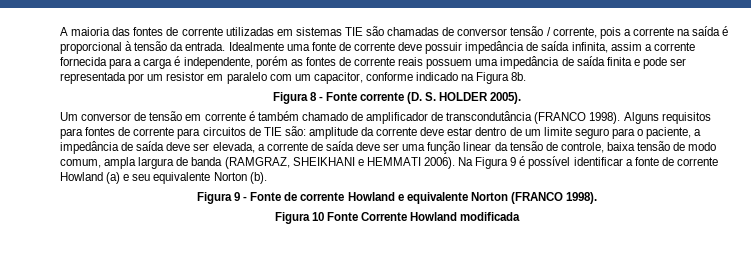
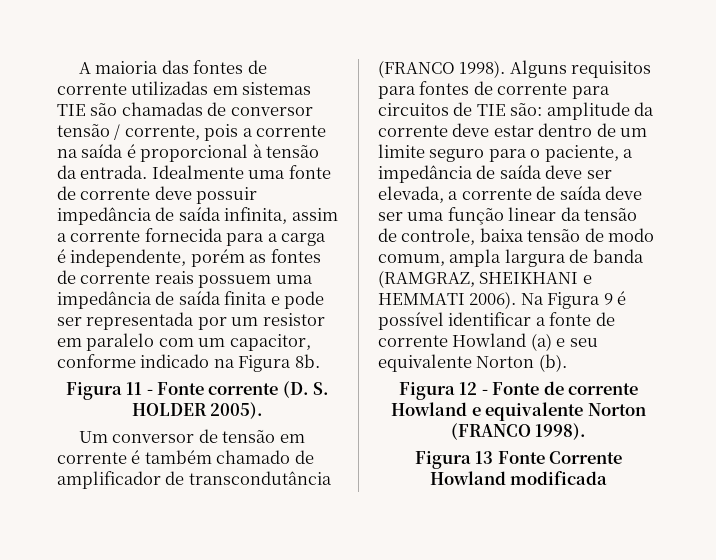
- Figura 8 - Fonte corrente (D. S. HOLDER 2005).
+ Figura 11 - Fonte corrente (D. S. HOLDER 2005).
- Figura 9 - Fonte de corrente Howland e equivalente Norton (FRANCO 1998).
+ Figura 12 - Fonte de corrente Howland e equivalente Norton (FRANCO 1998).
- Figura 10 Fonte Corrente Howland modificada
+ Figura 13 Fonte Corrente Howland modificada

